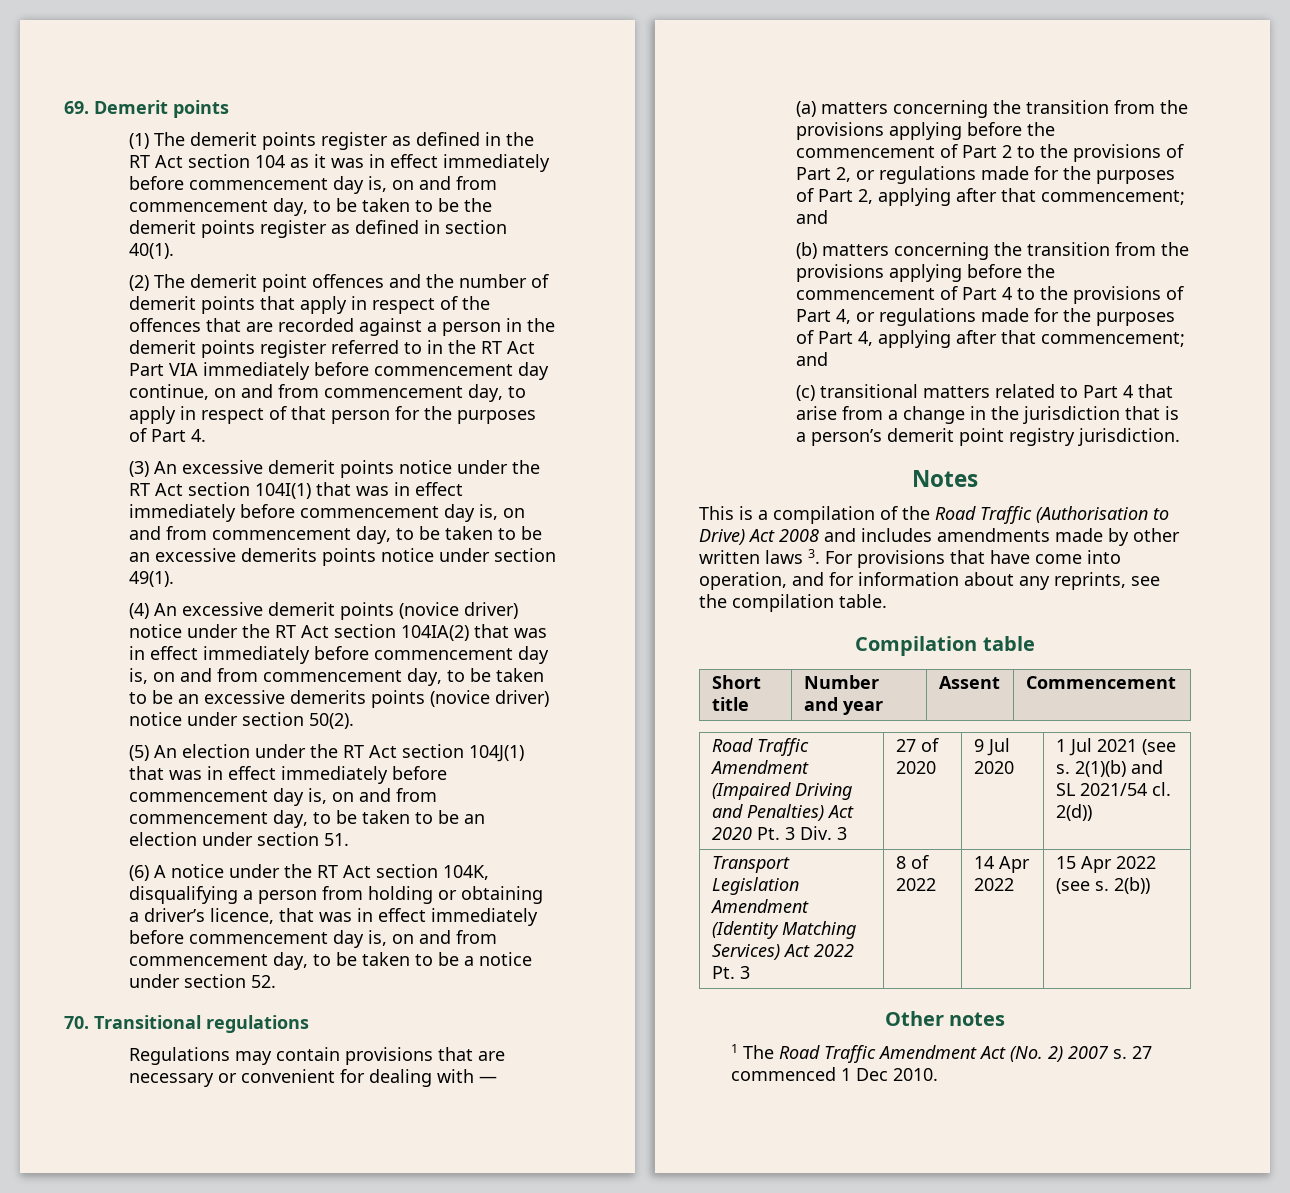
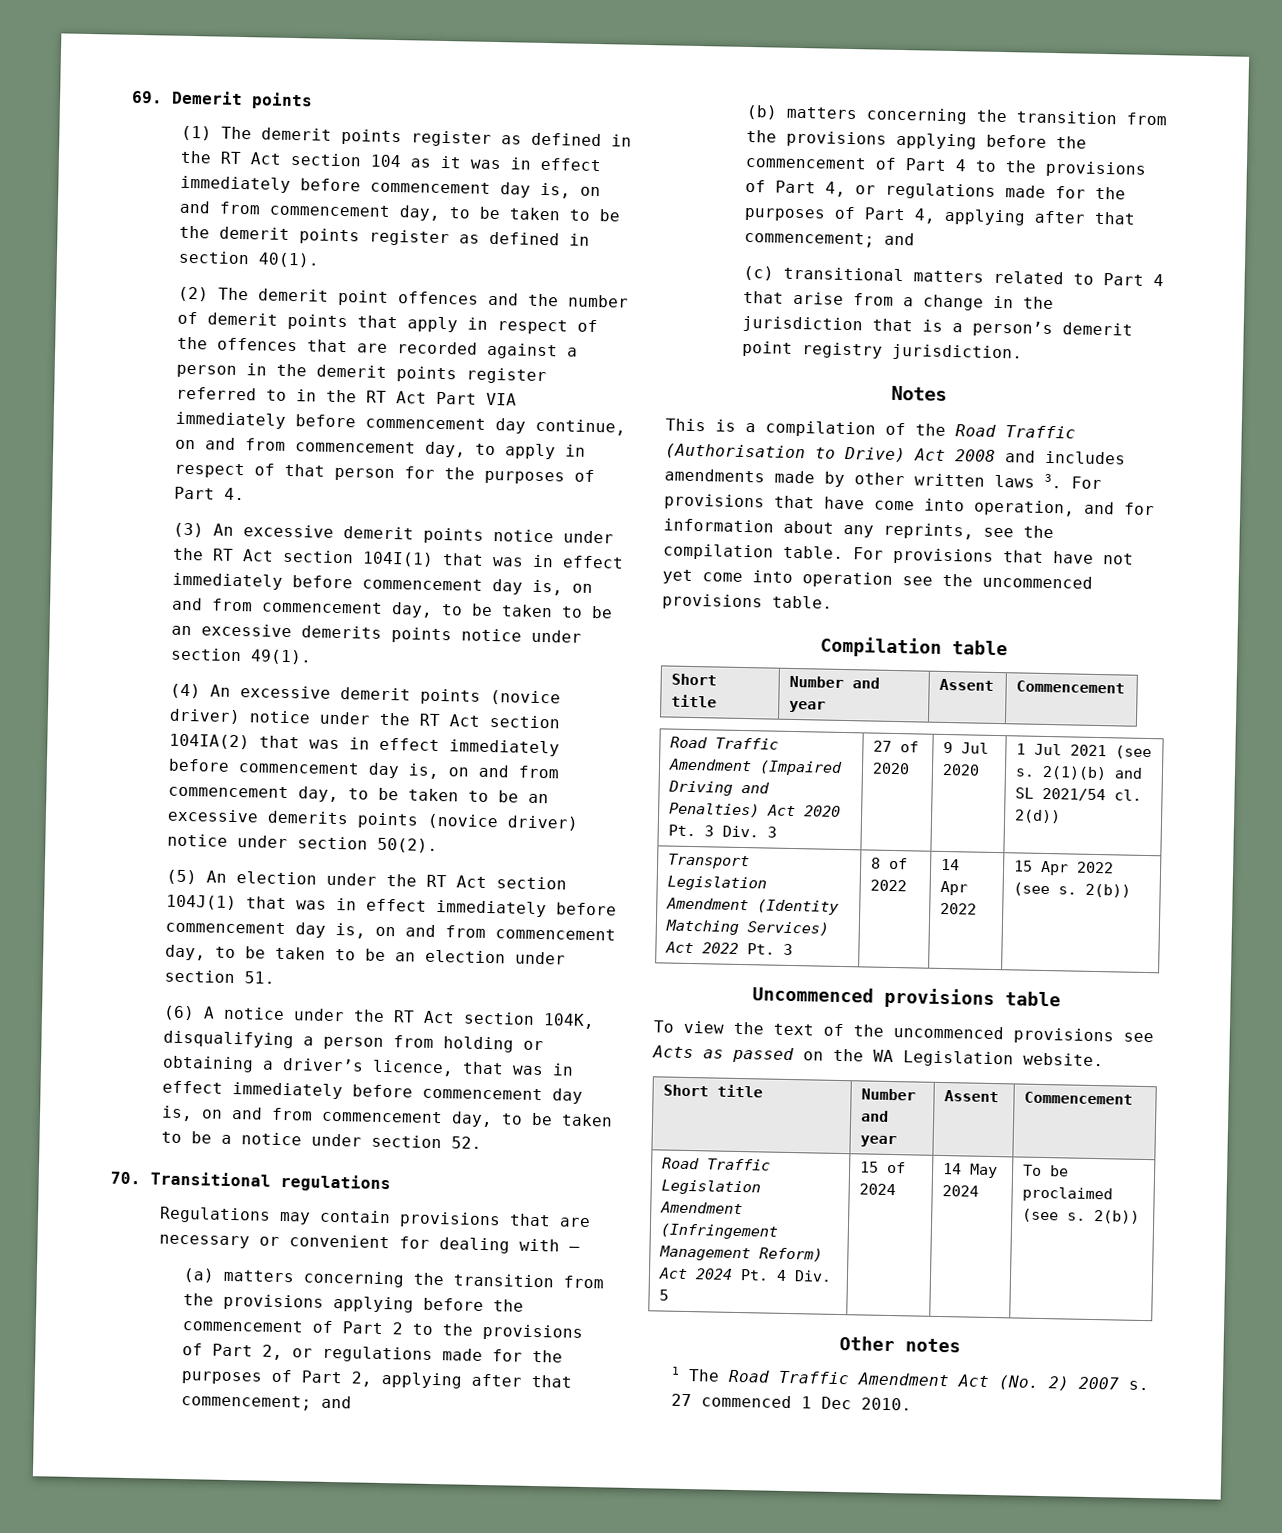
+ For provisions that have not yet come into operation see the uncommenced provisions table.
+ Uncommenced provisions table
+ To view the text of the uncommenced provisions see Acts as passed on the WA Legislation website.
+ Short title | Number and year | Assent | Commencement
+ Road Traffic Legislation Amendment (Infringement Management Reform) Act 2024 Pt. 4 Div. 5 | 15 of 2024 | 14 May 2024 | To be proclaimed (see s. 2(b))

